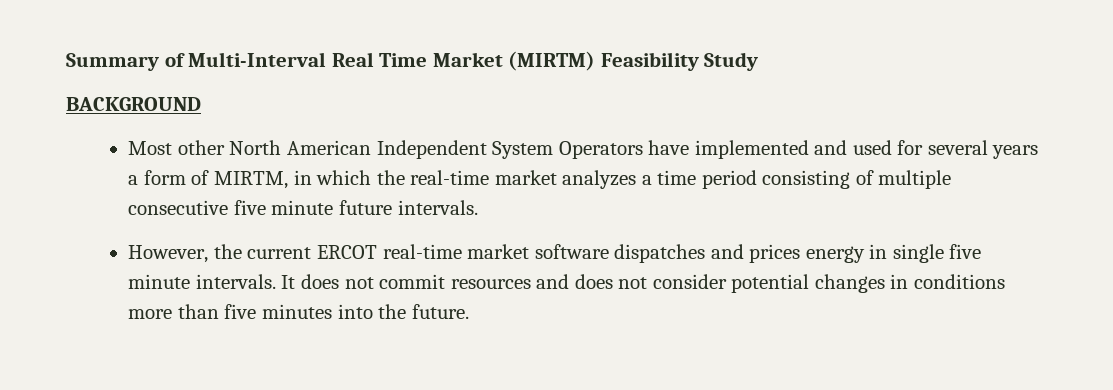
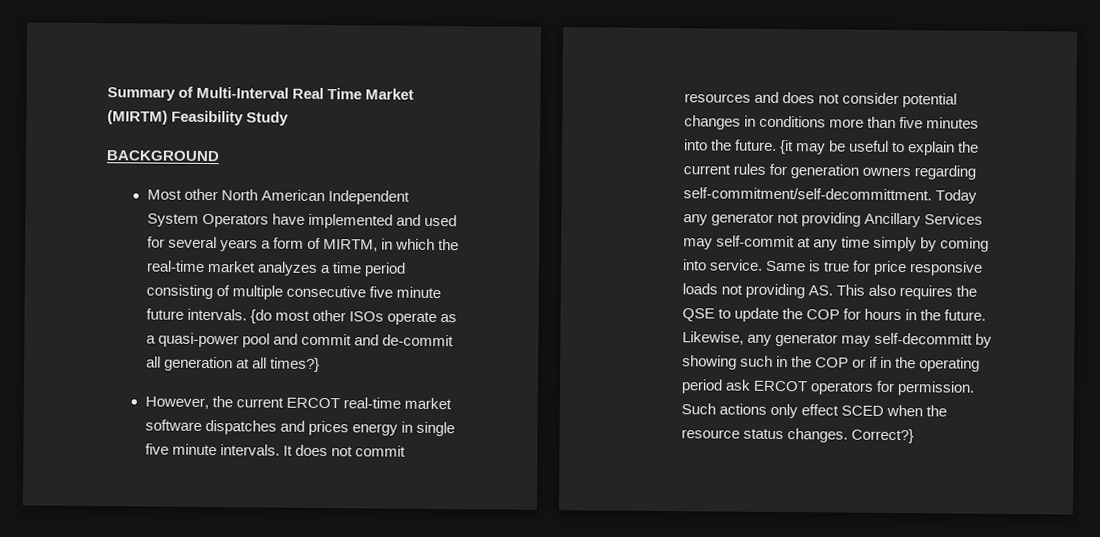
+ {do most other ISOs operate as a quasi-power pool and commit and de-commit all generation at all times?}
+ {it may be useful to explain the current rules for generation owners regarding self-commitment/self-decommittment. Today any generator not providing Ancillary Services may self-commit at any time simply by coming into service. Same is true for price responsive loads not providing AS. This also requires the QSE to update the COP for hours in the future. Likewise, any generator may self-decommitt by showing such in the COP or if in the operating period ask ERCOT operators for permission. Such actions only effect SCED when the resource status changes. Correct?}

